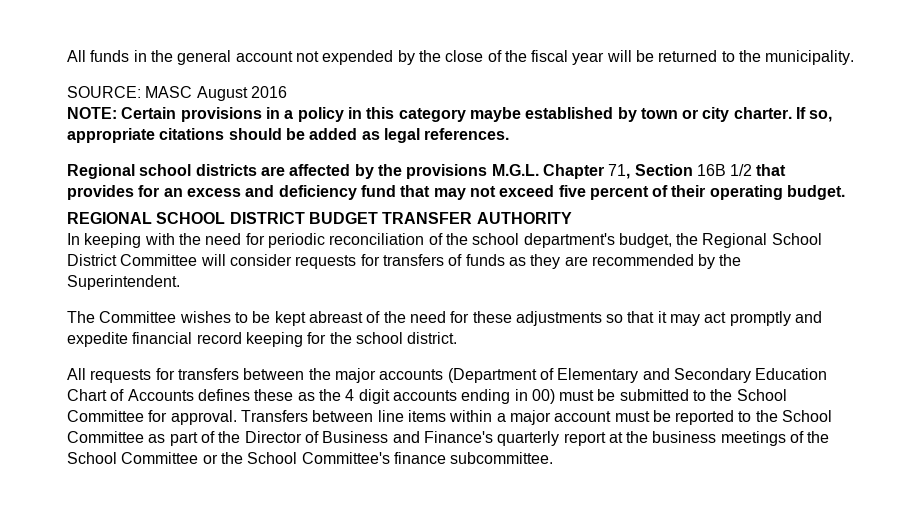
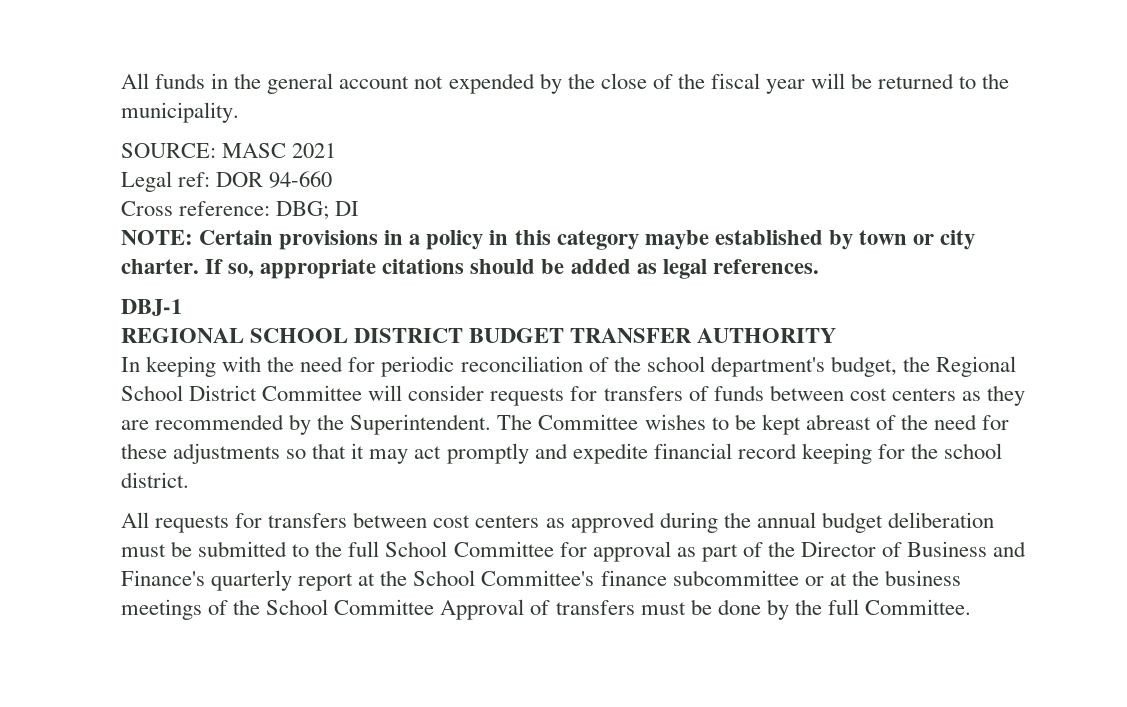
- SOURCE: MASC August 2016
+ SOURCE: MASC 2021
+ Legal ref: DOR 94-660
+ Cross reference: DBG; DI
- Regional school districts are affected by the provisions M.G.L. Chapter 71, Section 16B 1/2 that provides for an excess and deficiency fund that may not exceed five percent of their operating budget.
+ DBJ-1
- In keeping with the need for periodic reconciliation of the school department's budget, the Regional School District Committee will consider requests for transfers of funds as they are recommended by the Superintendent.
- The Committee wishes to be kept abreast of the need for these adjustments so that it may act promptly and expedite financial record keeping for the school district.
+ In keeping with the need for periodic reconciliation of the school department's budget, the Regional School District Committee will consider requests for transfers of funds between cost centers as they are recommended by the Superintendent. The Committee wishes to be kept abreast of the need for these adjustments so that it may act promptly and expedite financial record keeping for the school district.
- All requests for transfers between the major accounts (Department of Elementary and Secondary Education Chart of Accounts defines these as the 4 digit accounts ending in 00) must be submitted to the School Committee for approval. Transfers between line items within a major account must be reported to the School Committee as part of the Director of Business and Finance's quarterly report at the business meetings of the School Committee or the School Committee's finance subcommittee.
+ All requests for transfers between cost centers as approved during the annual budget deliberation must be submitted to the full School Committee for approval as part of the Director of Business and Finance's quarterly report at the School Committee's finance subcommittee or at the business meetings of the School Committee Approval of transfers must be done by the full Committee.

